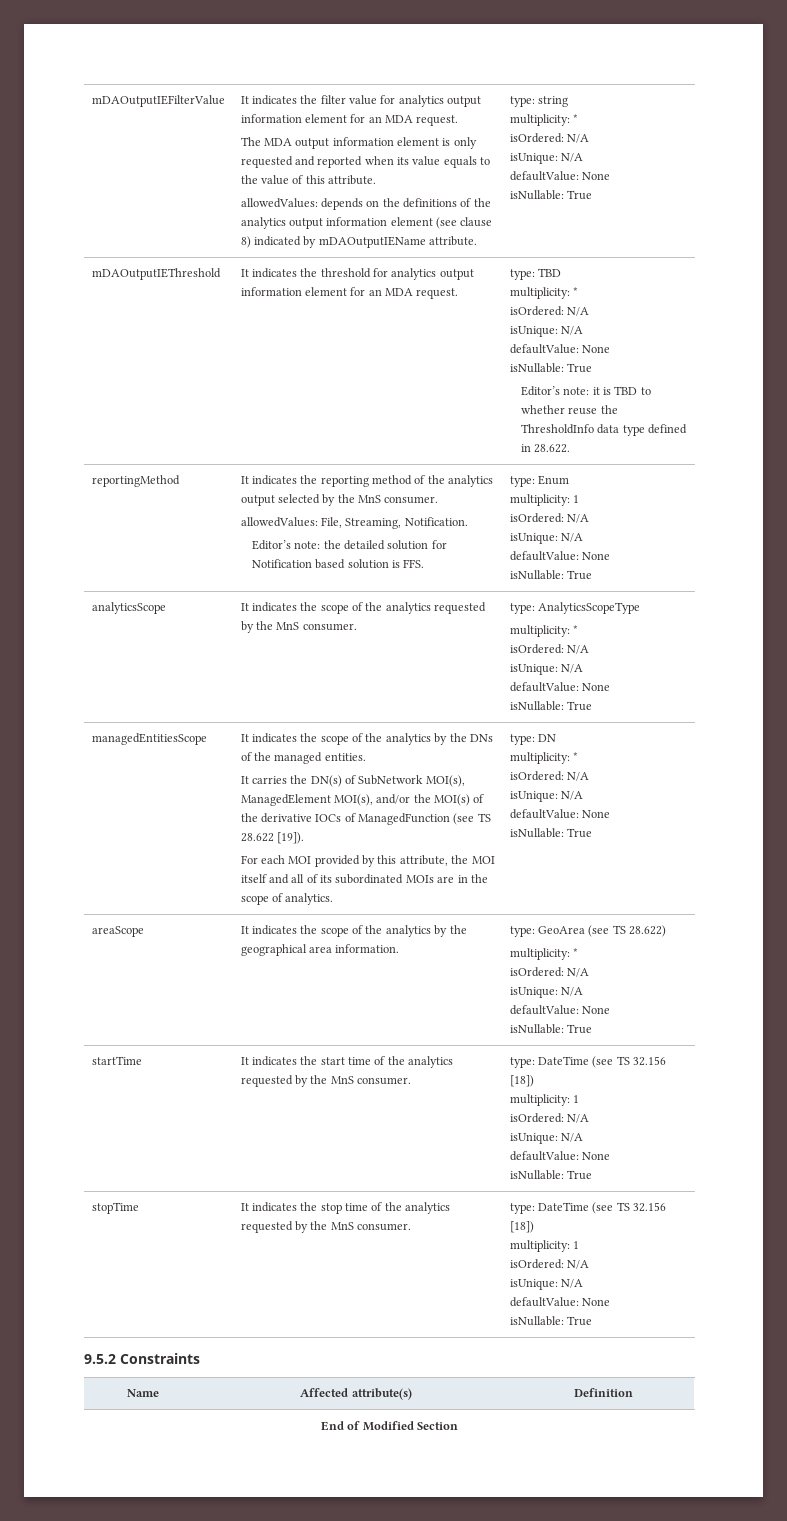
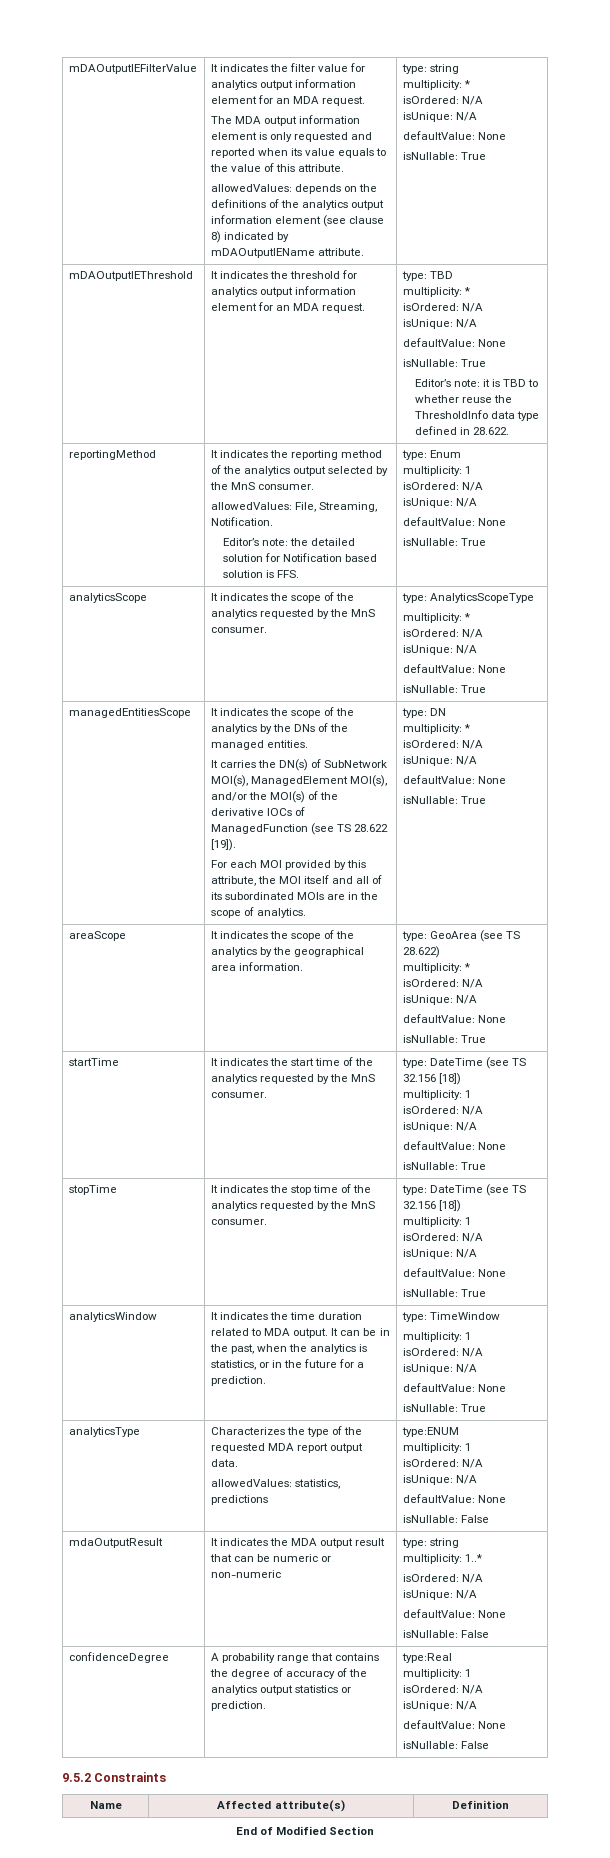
+ analyticsWindow | It indicates the time duration related to MDA output. It can be in the past, when the analytics is statistics, or in the future for a prediction. | type: TimeWindow
+ multiplicity: 1
+ isOrdered: N/A
+ isUnique: N/A
+ defaultValue: None
+ isNullable: True
+ analyticsType | Characterizes the type of the requested MDA report output data.
+ allowedValues: statistics, predictions | type:ENUM
+ multiplicity: 1
+ isOrdered: N/A
+ isUnique: N/A
+ defaultValue: None
+ isNullable: False
+ mdaOutputResult | It indicates the MDA output result that can be numeric or non-numeric | type: string
+ multiplicity: 1..*
+ isOrdered: N/A
+ isUnique: N/A
+ defaultValue: None
+ isNullable: False
+ confidenceDegree | A probability range that contains the degree of accuracy of the analytics output statistics or prediction. | type:Real
+ multiplicity: 1
+ isOrdered: N/A
+ isUnique: N/A
+ defaultValue: None
+ isNullable: False

